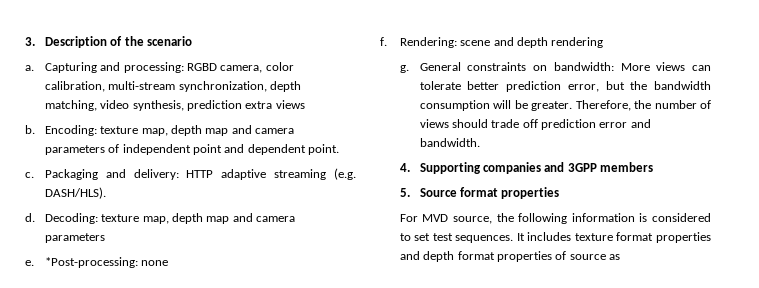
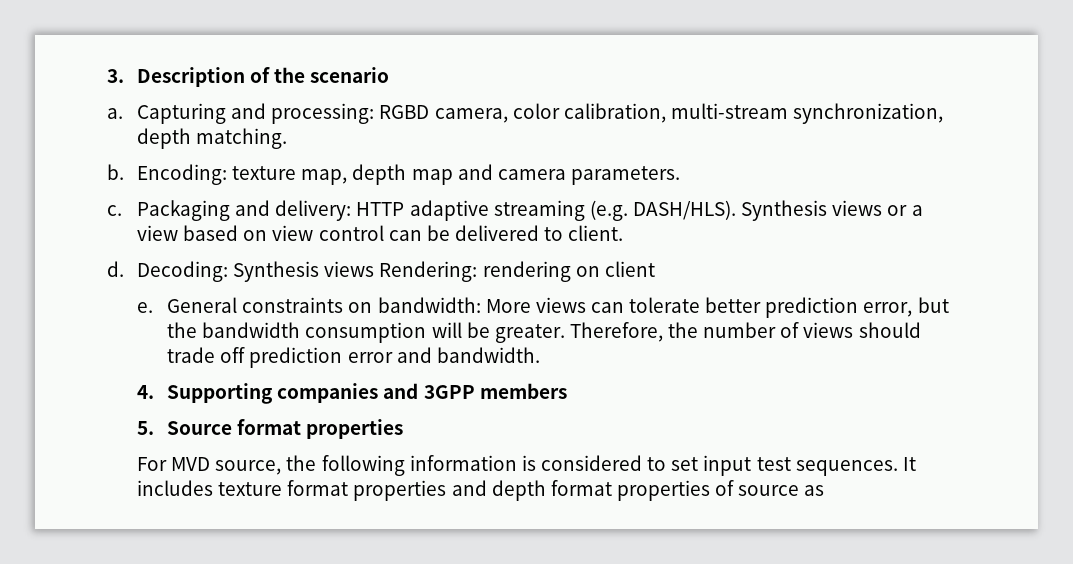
- Capturing and processing: RGBD camera, color calibration, multi-stream synchronization, depth matching, video synthesis, prediction extra views
+ Capturing and processing: RGBD camera, color calibration, multi-stream synchronization, depth matching.
- Encoding: texture map, depth map and camera parameters of independent point and dependent point.
+ Encoding: texture map, depth map and camera parameters.
- Packaging and delivery: HTTP adaptive streaming (e.g. DASH/HLS).
- d. Decoding: texture map, depth map and camera parameters
- e. *Post-processing: none
- f. Rendering: scene and depth rendering
- g.
+ Packaging and delivery: HTTP adaptive streaming (e.g. DASH/HLS). Synthesis views or a view based on view control can be delivered to client.
+ d. Decoding: Synthesis views Rendering: rendering on client
+ e.
- For MVD source, the following information is considered to set test sequences.
+ For MVD source, the following information is considered to set input test sequences.

